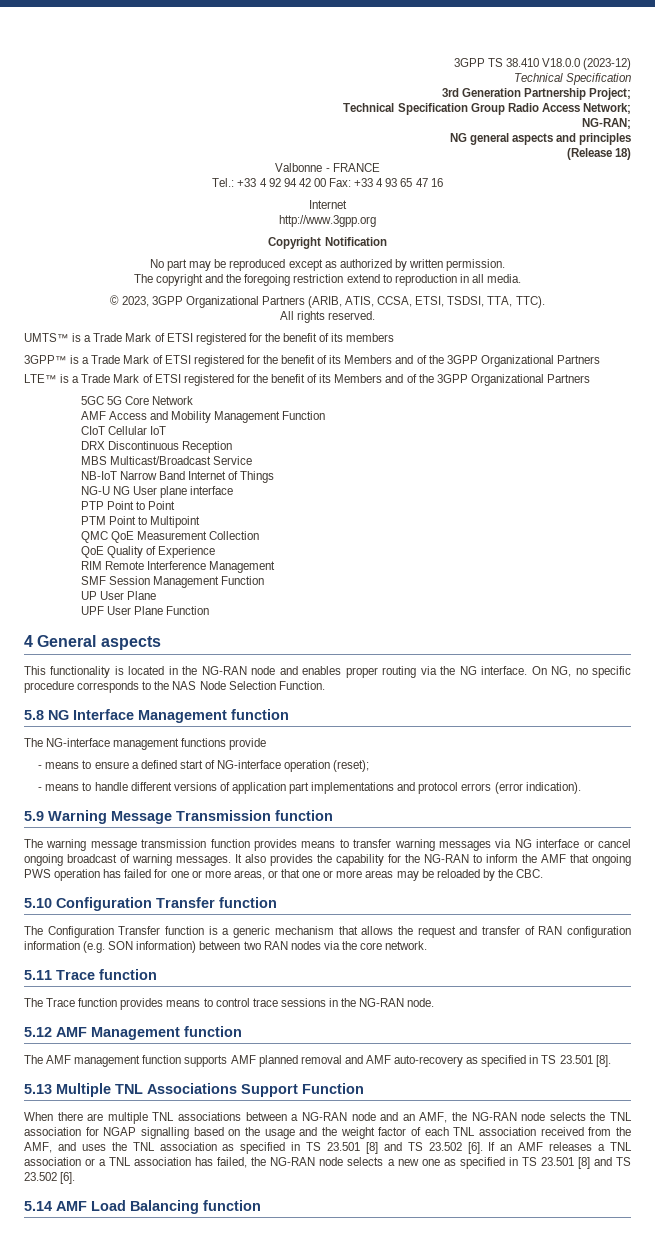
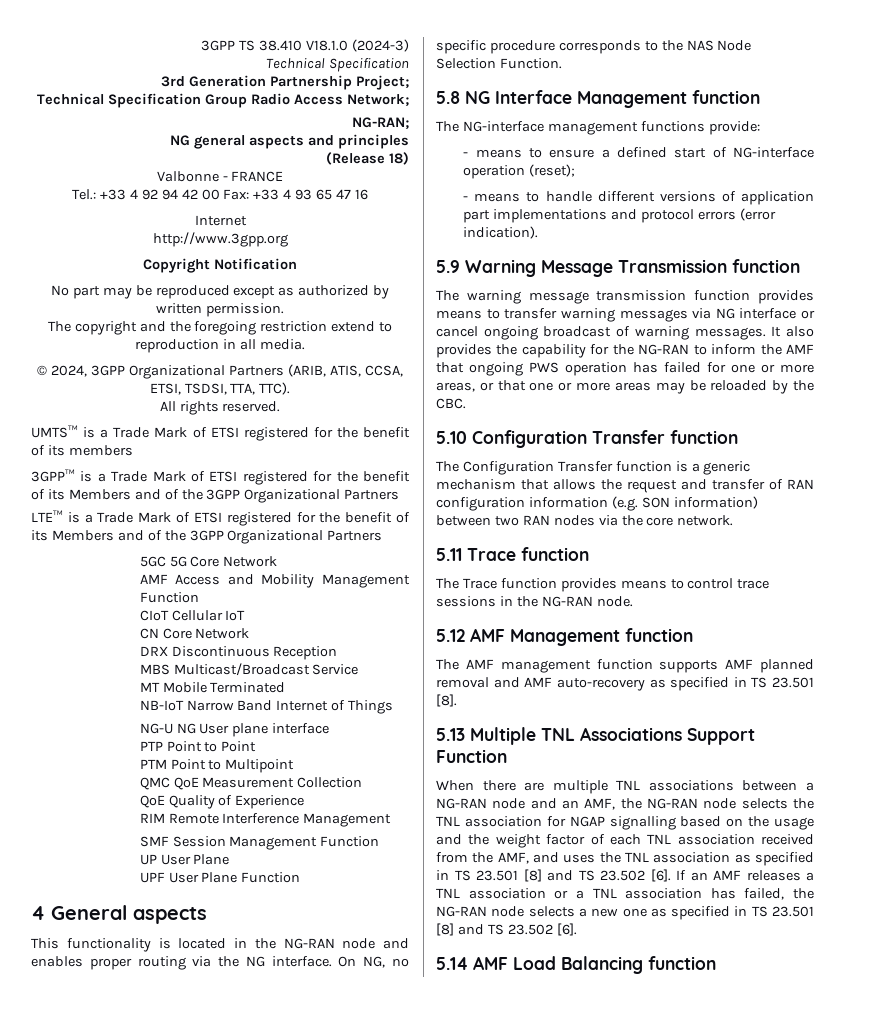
- 3GPP TS 38.410 V18.0.0 (2023-12)
+ 3GPP TS 38.410 V18.1.0 (2024-3)
- © 2023, 3GPP Organizational Partners (ARIB, ATIS, CCSA, ETSI, TSDSI, TTA, TTC).
+ © 2024, 3GPP Organizational Partners (ARIB, ATIS, CCSA, ETSI, TSDSI, TTA, TTC).
+ CN Core Network
+ MT Mobile Terminated
- The NG-interface management functions provide
+ The NG-interface management functions provide:

